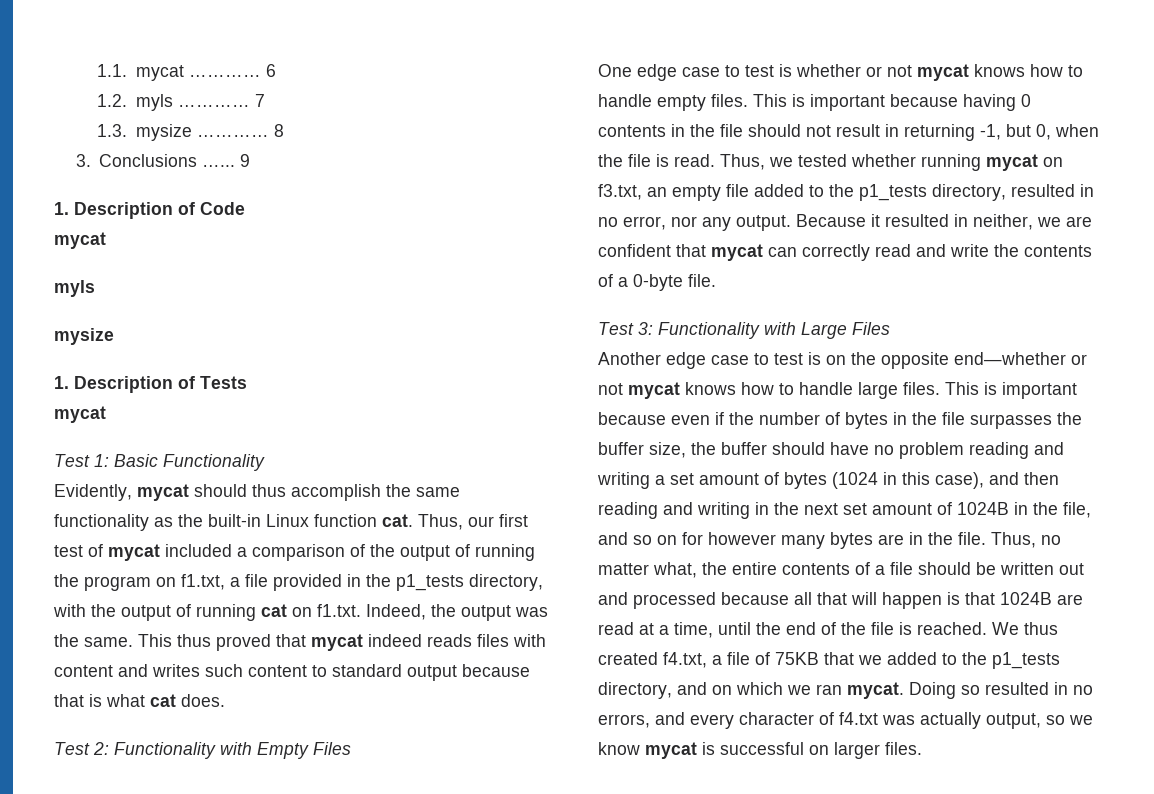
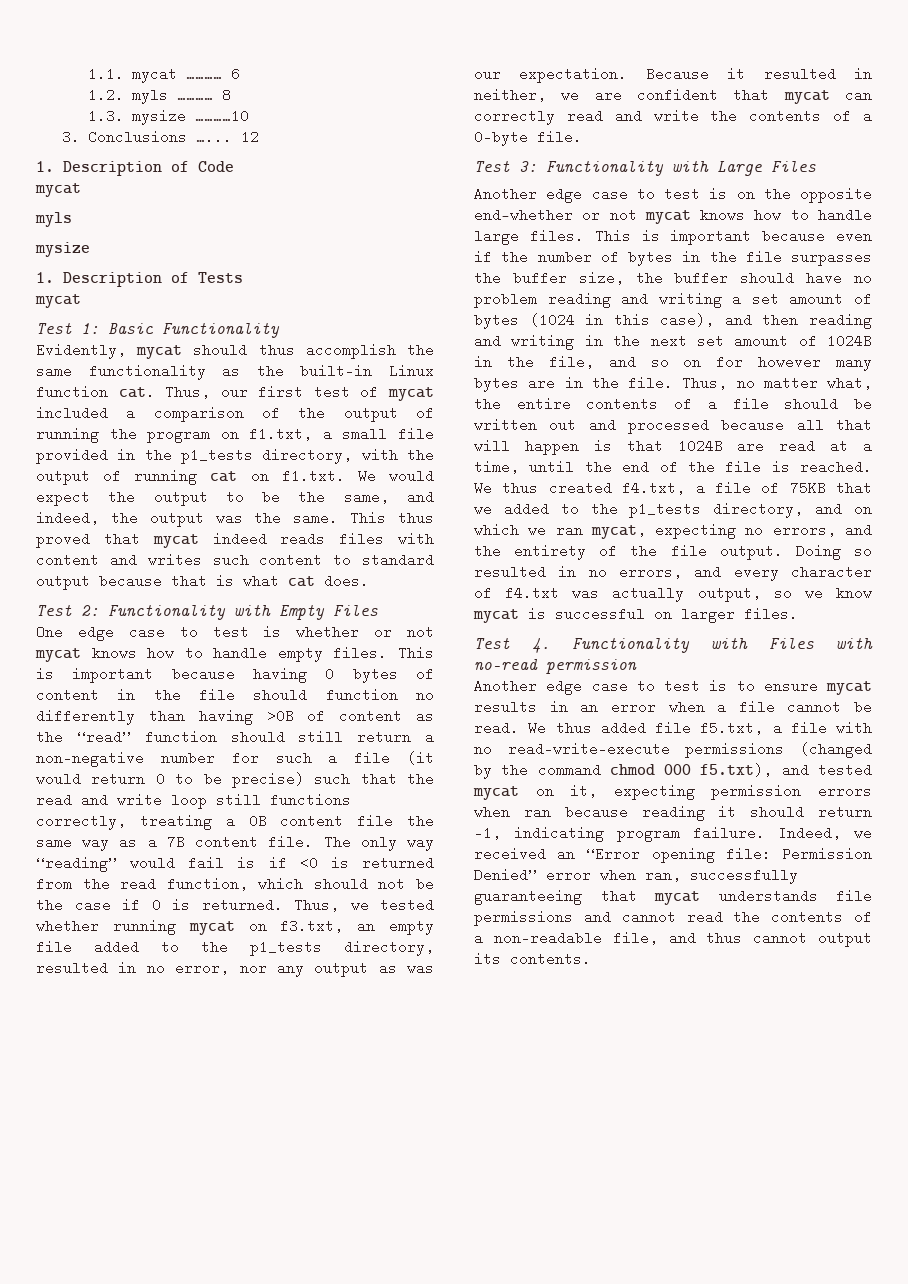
- 7
+ 8
- 1.3. mysize ………… 8
+ 1.3. mysize …………10
- 9
+ 12
- Thus, our first test of mycat included a comparison of the output of running the program on f1.txt, a file provided in the p1_tests directory, with the output of running cat on f1.txt. Indeed, the output was the same.
+ Thus, our first test of mycat included a comparison of the output of running the program on f1.txt, a small file provided in the p1_tests directory, with the output of running cat on f1.txt. We would expect the output to be the same, and indeed, the output was the same.
- This is important because having 0 contents in the file should not result in returning -1, but 0, when the file is read.
+ This is important because having 0 bytes of content in the file should function no differently than having >0B of content as the “read” function should still return a non-negative number for such a file (it would return 0 to be precise) such that the read and write loop still functions correctly, treating a 0B content file the same way as a 7B content file. The only way “reading” would fail is if <0 is returned from the read function, which should not be the case if 0 is returned.
- Thus, we tested whether running mycat on f3.txt, an empty file added to the p1_tests directory, resulted in no error, nor any output.
+ Thus, we tested whether running mycat on f3.txt, an empty file added to the p1_tests directory, resulted in no error, nor any output as was our expectation.
- We thus created f4.txt, a file of 75KB that we added to the p1_tests directory, and on which we ran mycat.
+ We thus created f4.txt, a file of 75KB that we added to the p1_tests directory, and on which we ran mycat, expecting no errors, and the entirety of the file output.
+ Test 4. Functionality with Files with no-read permission
+ Another edge case to test is to ensure mycat results in an error when a file cannot be read. We thus added file f5.txt, a file with no read-write-execute permissions (changed by the command chmod 000 f5.txt), and tested mycat on it, expecting permission errors when ran because reading it should return -1, indicating program failure. Indeed, we received an “Error opening file: Permission Denied” error when ran, successfully guaranteeing that mycat understands file permissions and cannot read the contents of a non-readable file, and thus cannot output its contents.

